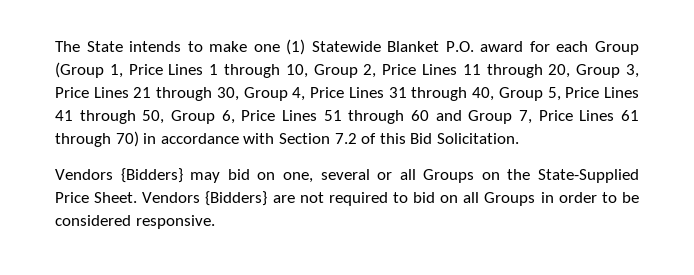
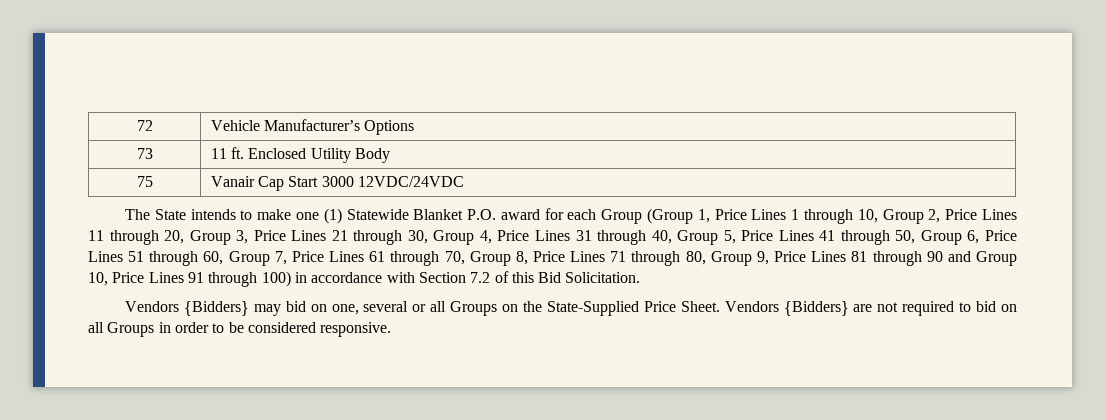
+ 72 | Vehicle Manufacturer’s Options
+ 73 | 11 ft. Enclosed Utility Body
+ 75 | Vanair Cap Start 3000 12VDC/24VDC
- The State intends to make one (1) Statewide Blanket P.O. award for each Group (Group 1, Price Lines 1 through 10, Group 2, Price Lines 11 through 20, Group 3, Price Lines 21 through 30, Group 4, Price Lines 31 through 40, Group 5, Price Lines 41 through 50, Group 6, Price Lines 51 through 60 and Group 7, Price Lines 61 through 70) in accordance with Section 7.2 of this Bid Solicitation.
+ The State intends to make one (1) Statewide Blanket P.O. award for each Group (Group 1, Price Lines 1 through 10, Group 2, Price Lines 11 through 20, Group 3, Price Lines 21 through 30, Group 4, Price Lines 31 through 40, Group 5, Price Lines 41 through 50, Group 6, Price Lines 51 through 60, Group 7, Price Lines 61 through 70, Group 8, Price Lines 71 through 80, Group 9, Price Lines 81 through 90 and Group 10, Price Lines 91 through 100) in accordance with Section 7.2 of this Bid Solicitation.

